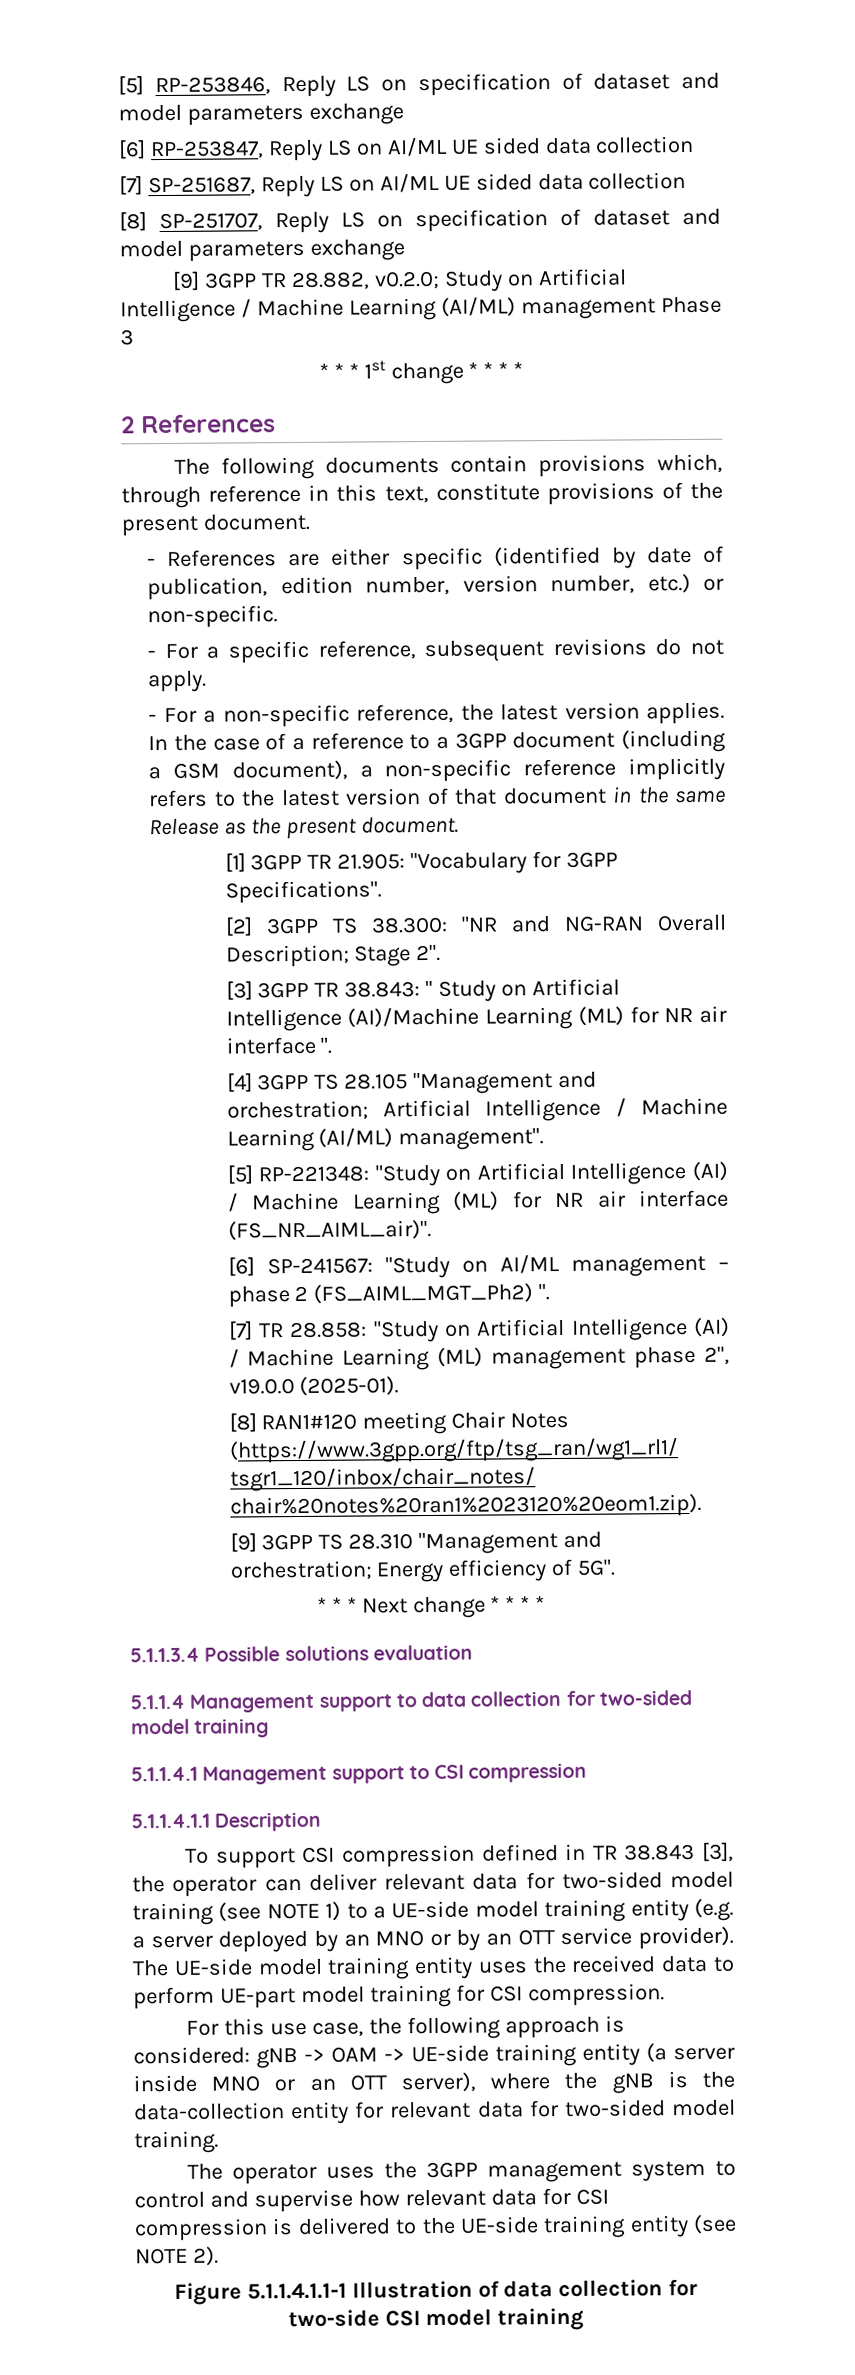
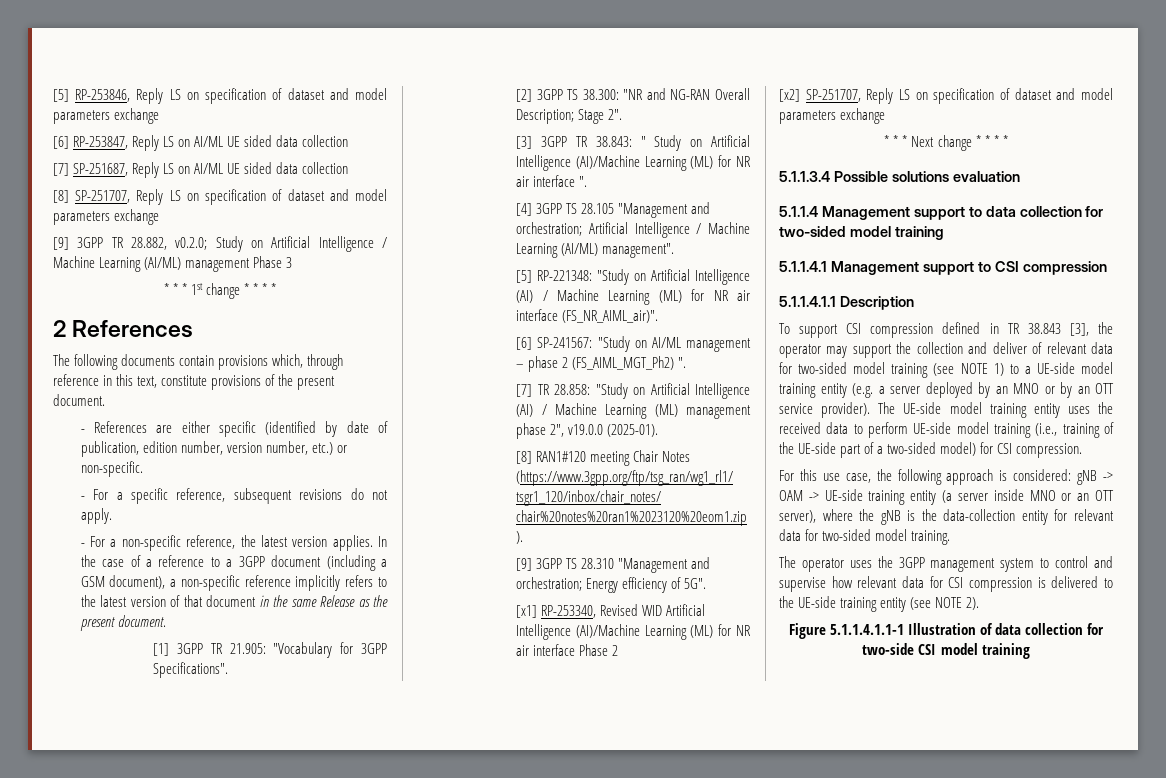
+ [x1] RP-253340, Revised WID Artificial Intelligence (AI)/Machine Learning (ML) for NR air interface Phase 2
+ [x2] SP-251707, Reply LS on specification of dataset and model parameters exchange
- To support CSI compression defined in TR 38.843 [3], the operator can deliver relevant data for two-sided model training (see NOTE 1) to a UE-side model training entity (e.g. a server deployed by an MNO or by an OTT service provider).
+ To support CSI compression defined in TR 38.843 [3], the operator may support the collection and deliver of relevant data for two-sided model training (see NOTE 1) to a UE-side model training entity (e.g. a server deployed by an MNO or by an OTT service provider).
- The UE-side model training entity uses the received data to perform UE-part model training for CSI compression.
+ The UE-side model training entity uses the received data to perform UE-side model training (i.e., training of the UE-side part of a two-sided model) for CSI compression.

